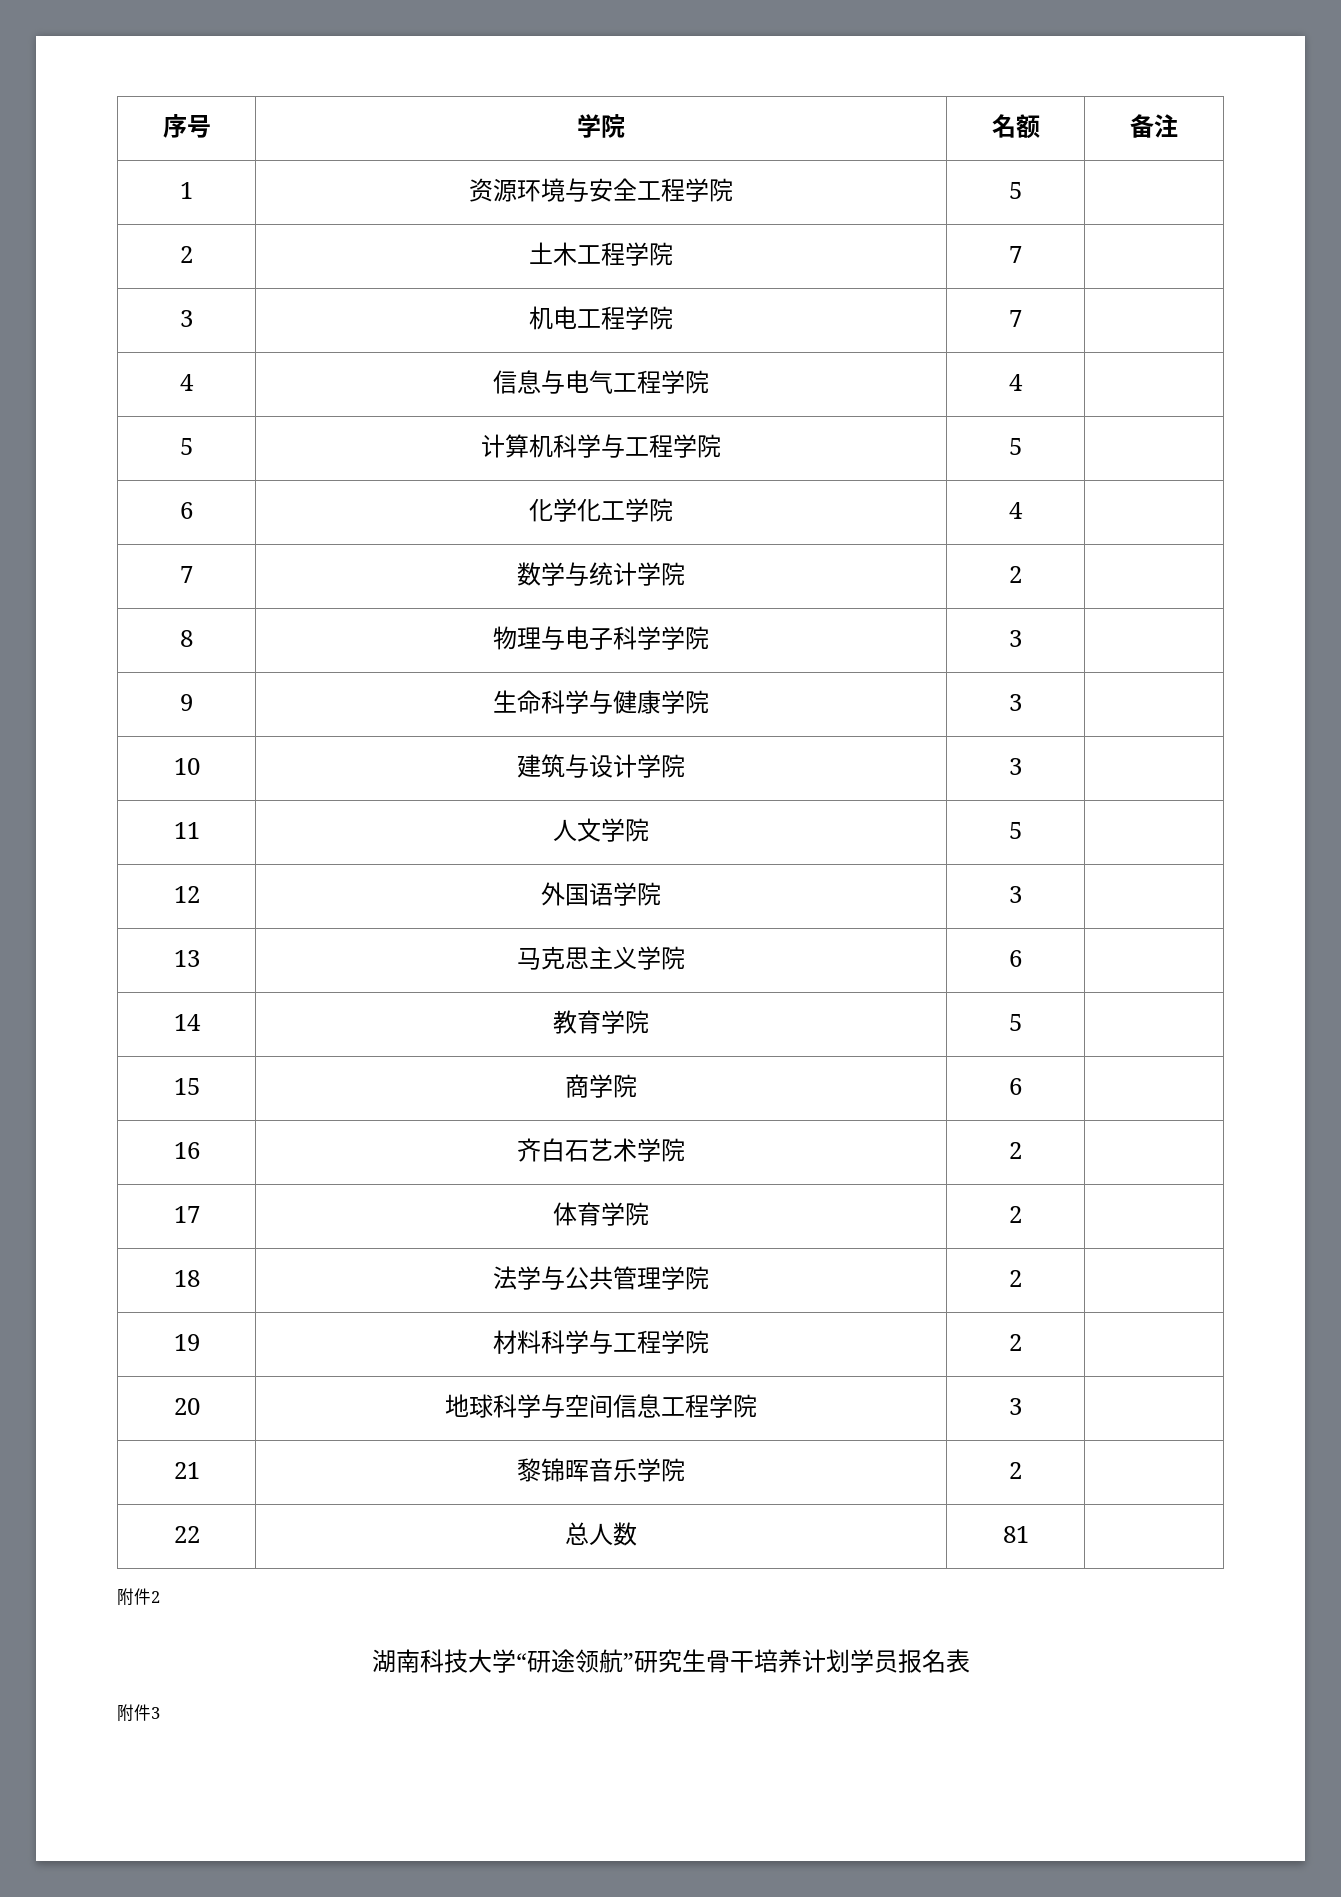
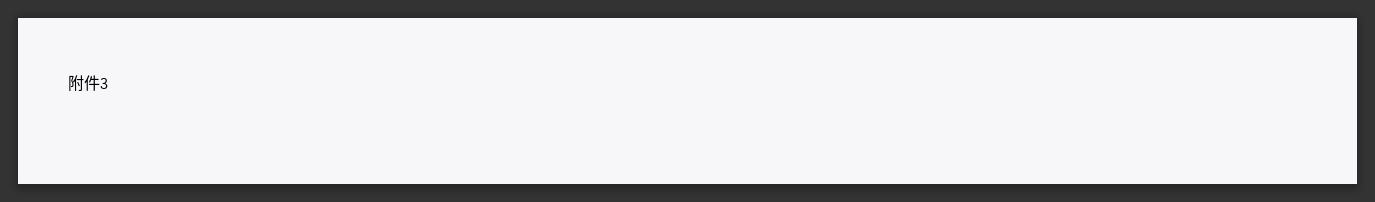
- 序号 | 学院 | 名额 | 备注
- 1 | 资源环境与安全工程学院 | 5 |
- 2 | 土木工程学院 | 7 |
- 3 | 机电工程学院 | 7 |
- 4 | 信息与电气工程学院 | 4 |
- 5 | 计算机科学与工程学院 | 5 |
- 6 | 化学化工学院 | 4 |
- 7 | 数学与统计学院 | 2 |
- 8 | 物理与电子科学学院 | 3 |
- 9 | 生命科学与健康学院 | 3 |
- 10 | 建筑与设计学院 | 3 |
- 11 | 人文学院 | 5 |
- 12 | 外国语学院 | 3 |
- 13 | 马克思主义学院 | 6 |
- 14 | 教育学院 | 5 |
- 15 | 商学院 | 6 |
- 16 | 齐白石艺术学院 | 2 |
- 17 | 体育学院 | 2 |
- 18 | 法学与公共管理学院 | 2 |
- 19 | 材料科学与工程学院 | 2 |
- 20 | 地球科学与空间信息工程学院 | 3 |
- 21 | 黎锦晖音乐学院 | 2 |
- 22 | 总人数 | 81 |
- 附件2
- 湖南科技大学“研途领航”研究生骨干培养计划学员报名表

